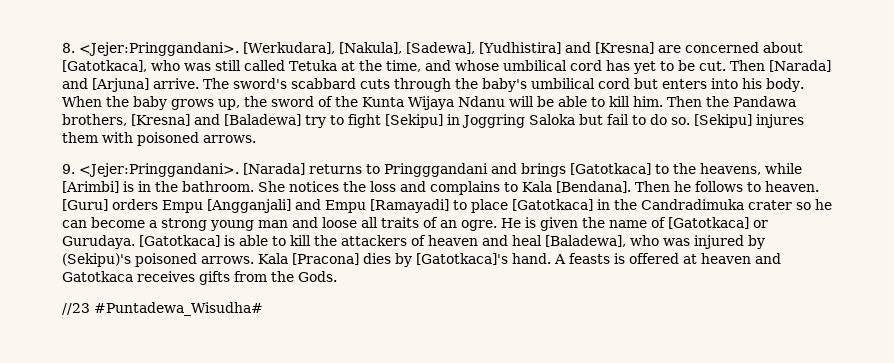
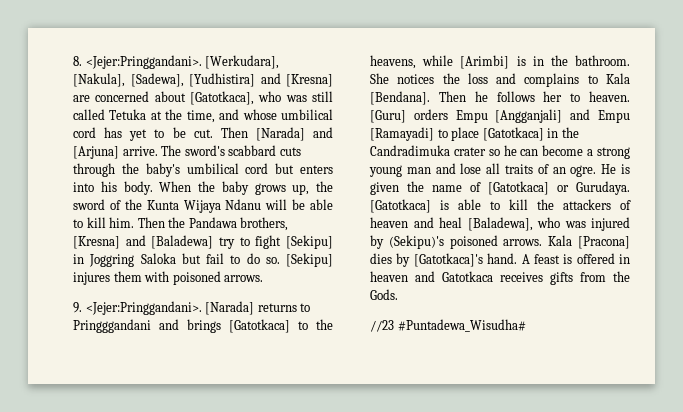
- Then he follows to heaven.
+ Then he follows her to heaven.
- [Guru] orders Empu [Angganjali] and Empu [Ramayadi] to place [Gatotkaca] in the Candradimuka crater so he can become a strong young man and loose all traits of an ogre.
+ [Guru] orders Empu [Angganjali] and Empu [Ramayadi] to place [Gatotkaca] in the Candradimuka crater so he can become a strong young man and lose all traits of an ogre.
- A feasts is offered at heaven and Gatotkaca receives gifts from the Gods.
+ A feast is offered in heaven and Gatotkaca receives gifts from the Gods.

